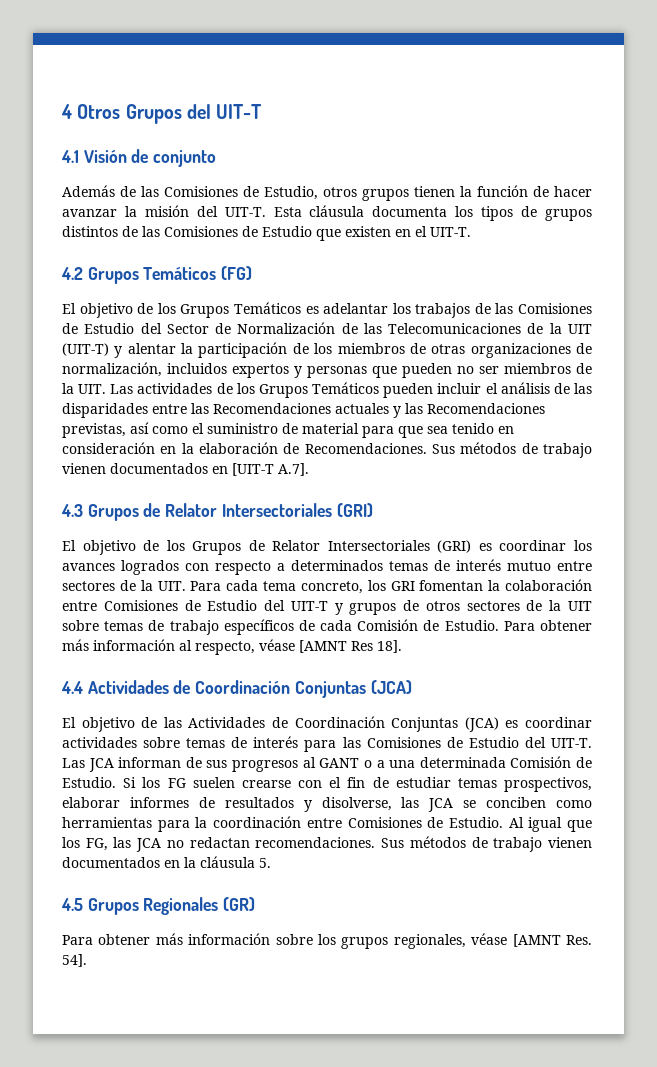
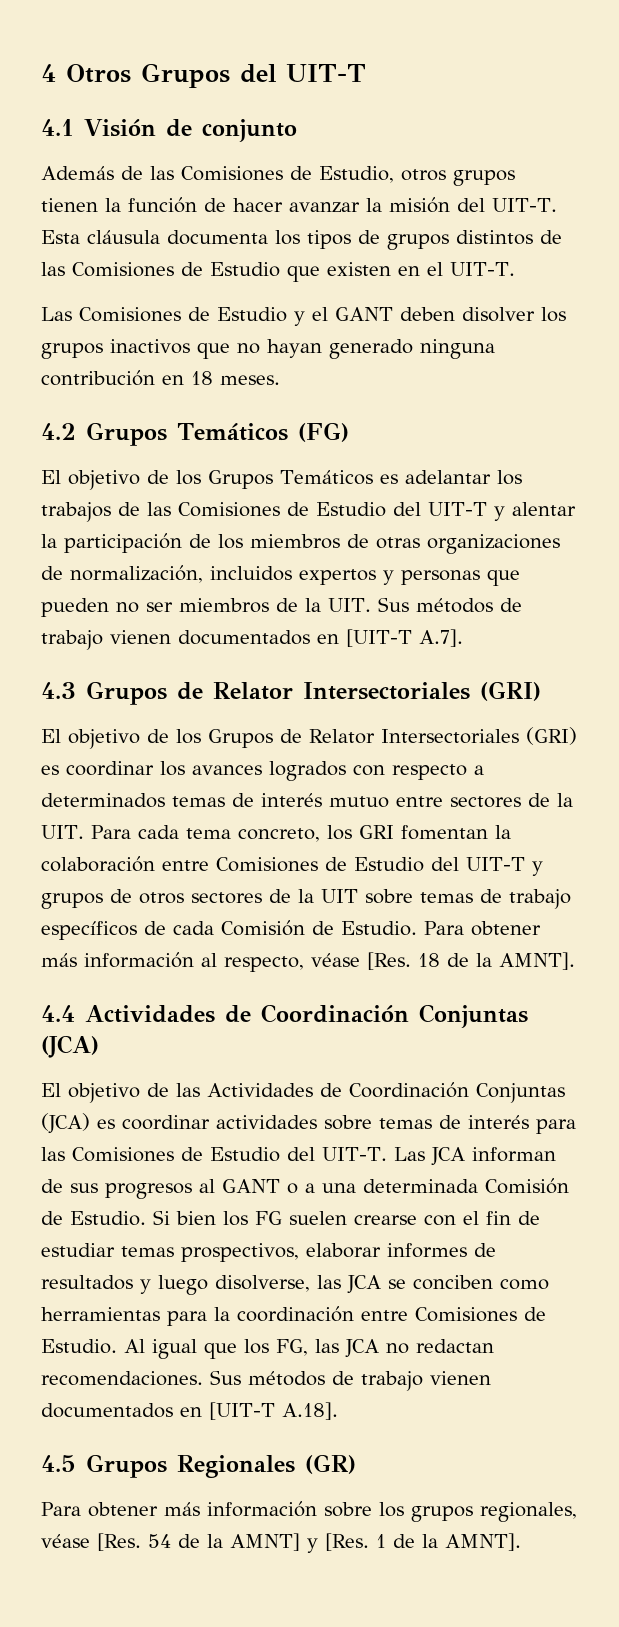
+ Las Comisiones de Estudio y el GANT deben disolver los grupos inactivos que no hayan generado ninguna contribución en 18 meses.
- El objetivo de los Grupos Temáticos es adelantar los trabajos de las Comisiones de Estudio del Sector de Normalización de las Telecomunicaciones de la UIT (UIT-T) y alentar la participación de los miembros de otras organizaciones de normalización, incluidos expertos y personas que pueden no ser miembros de la UIT. Las actividades de los Grupos Temáticos pueden incluir el análisis de las disparidades entre las Recomendaciones actuales y las Recomendaciones previstas, así como el suministro de material para que sea tenido en consideración en la elaboración de Recomendaciones. Sus métodos de trabajo vienen documentados en [UIT-T A.7].
+ El objetivo de los Grupos Temáticos es adelantar los trabajos de las Comisiones de Estudio del UIT-T y alentar la participación de los miembros de otras organizaciones de normalización, incluidos expertos y personas que pueden no ser miembros de la UIT. Sus métodos de trabajo vienen documentados en [UIT-T A.7].
- Para obtener más información al respecto, véase [AMNT Res 18].
+ Para obtener más información al respecto, véase [Res. 18 de la AMNT].
- Si los FG suelen crearse con el fin de estudiar temas prospectivos, elaborar informes de resultados y disolverse, las JCA se conciben como herramientas para la coordinación entre Comisiones de Estudio.
+ Si bien los FG suelen crearse con el fin de estudiar temas prospectivos, elaborar informes de resultados y luego disolverse, las JCA se conciben como herramientas para la coordinación entre Comisiones de Estudio.
- Sus métodos de trabajo vienen documentados en la cláusula 5.
+ Sus métodos de trabajo vienen documentados en [UIT-T A.18].
- Para obtener más información sobre los grupos regionales, véase [AMNT Res. 54].
+ Para obtener más información sobre los grupos regionales, véase [Res. 54 de la AMNT] y [Res. 1 de la AMNT].

